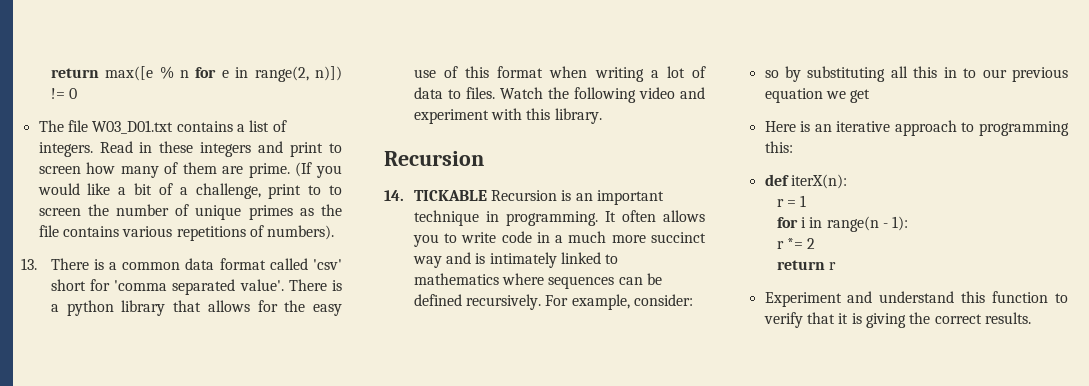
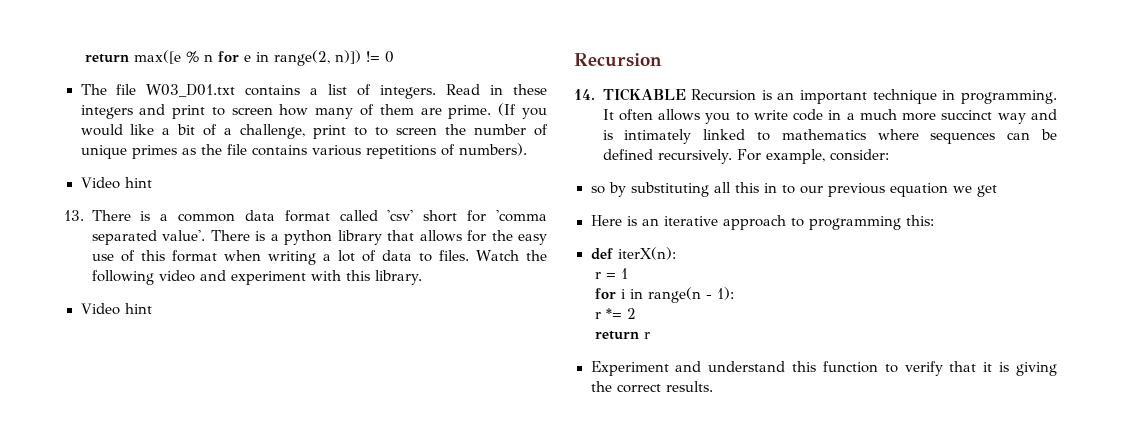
  (If you would like a bit of a challenge, print to to screen the number of unique primes as the file contains various repetitions of numbers).
+ Video hint
  Watch the following video and experiment with this library.
+ Video hint

